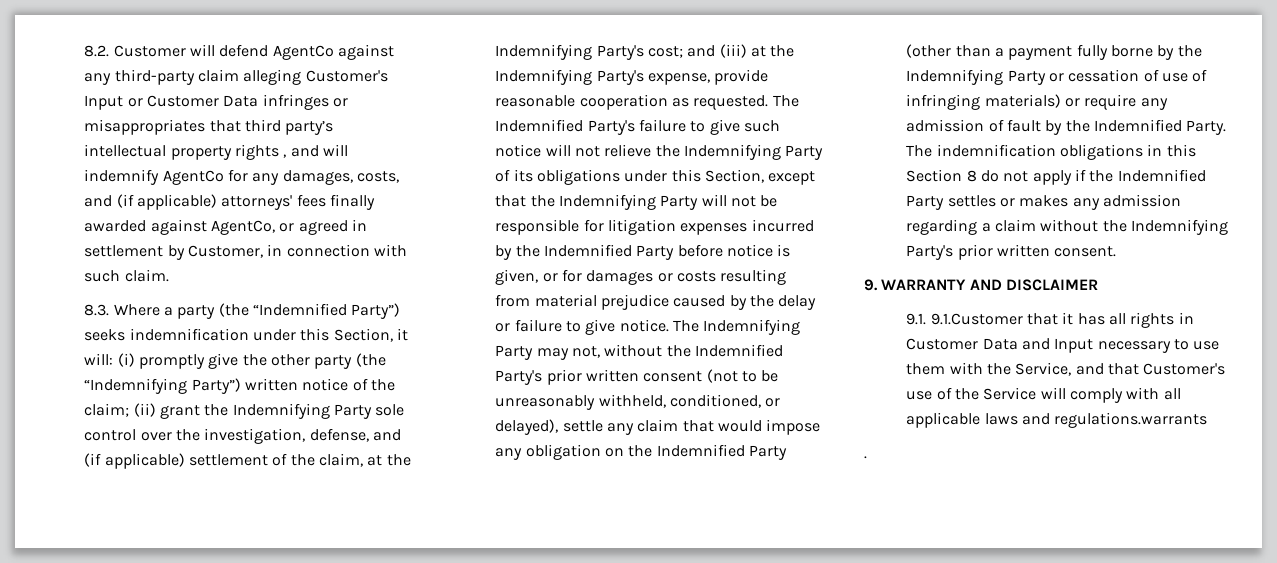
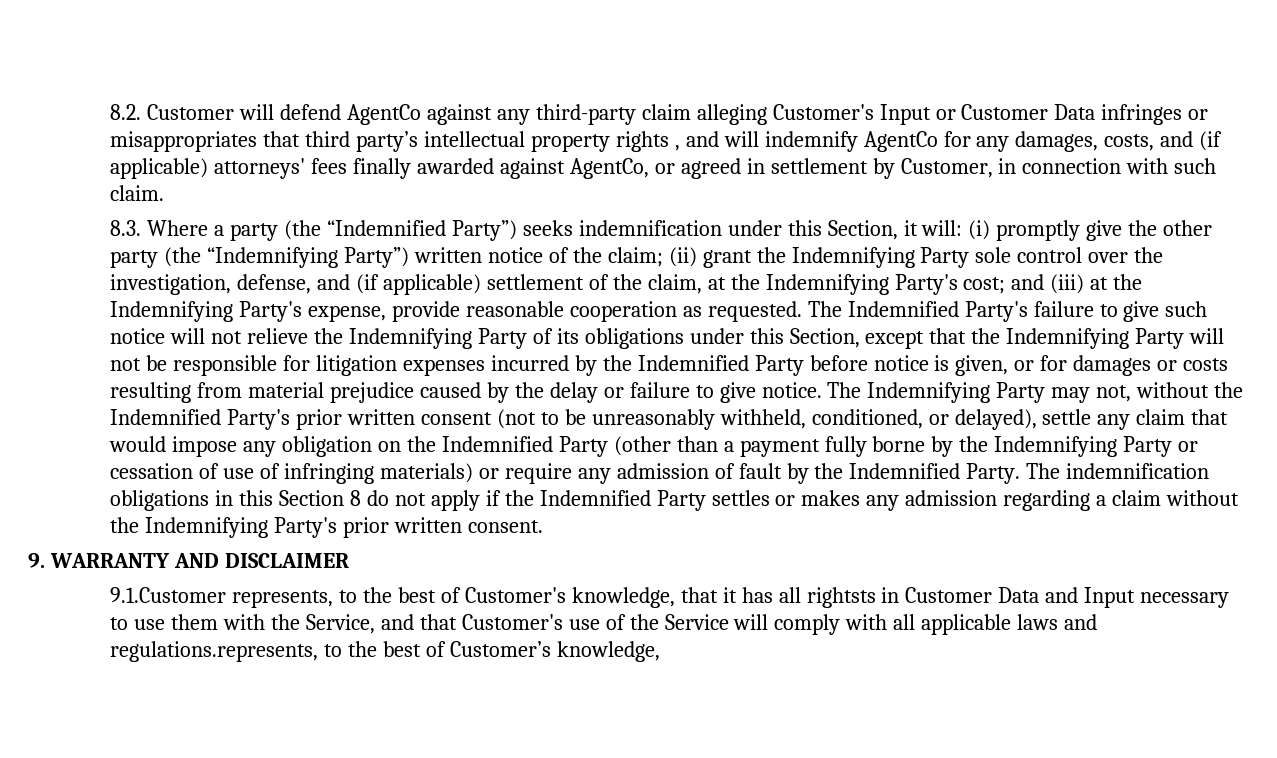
- 9.1. 9.1.Customer that it has all rights in Customer Data and Input necessary to use them with the Service, and that Customer's use of the Service will comply with all applicable laws and regulations.warrants
- .
+ 9.1.Customer represents, to the best of Customer's knowledge, that it has all rightsts in Customer Data and Input necessary to use them with the Service, and that Customer's use of the Service will comply with all applicable laws and regulations.represents, to the best of Customer’s knowledge,

